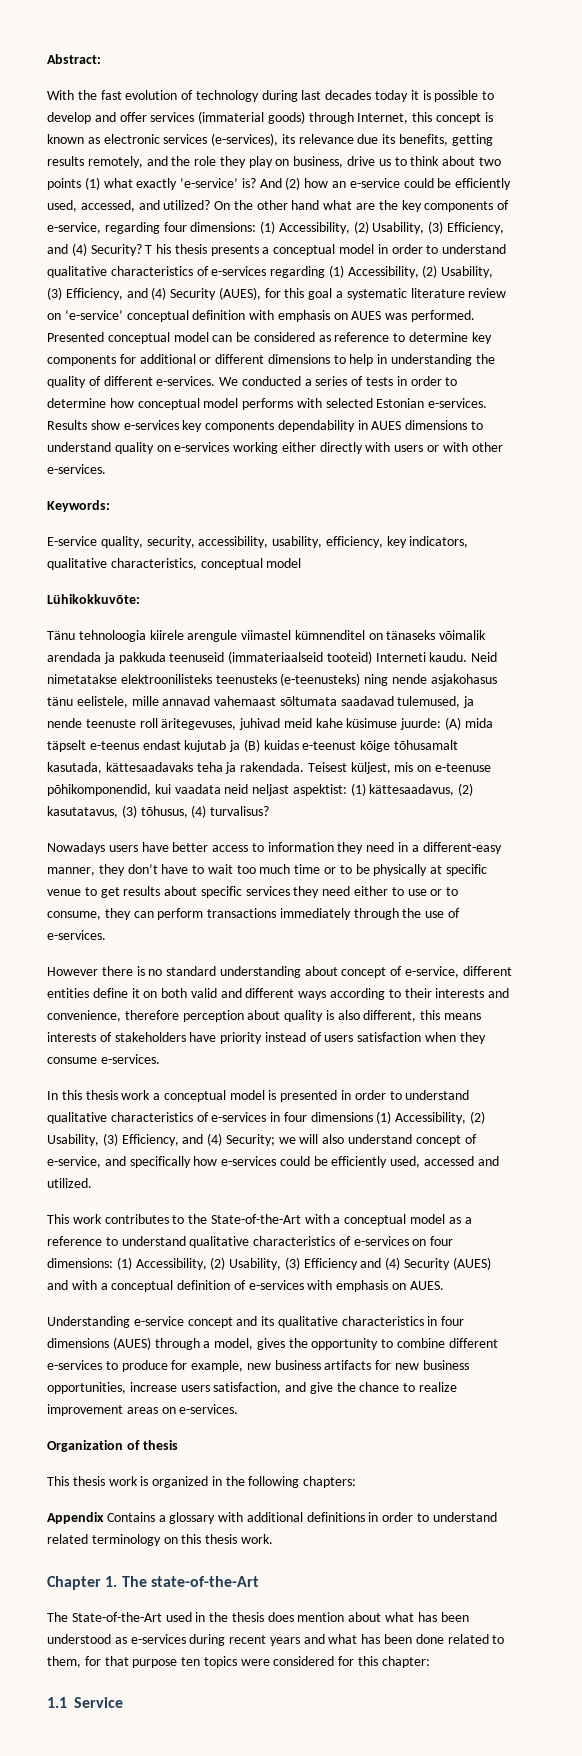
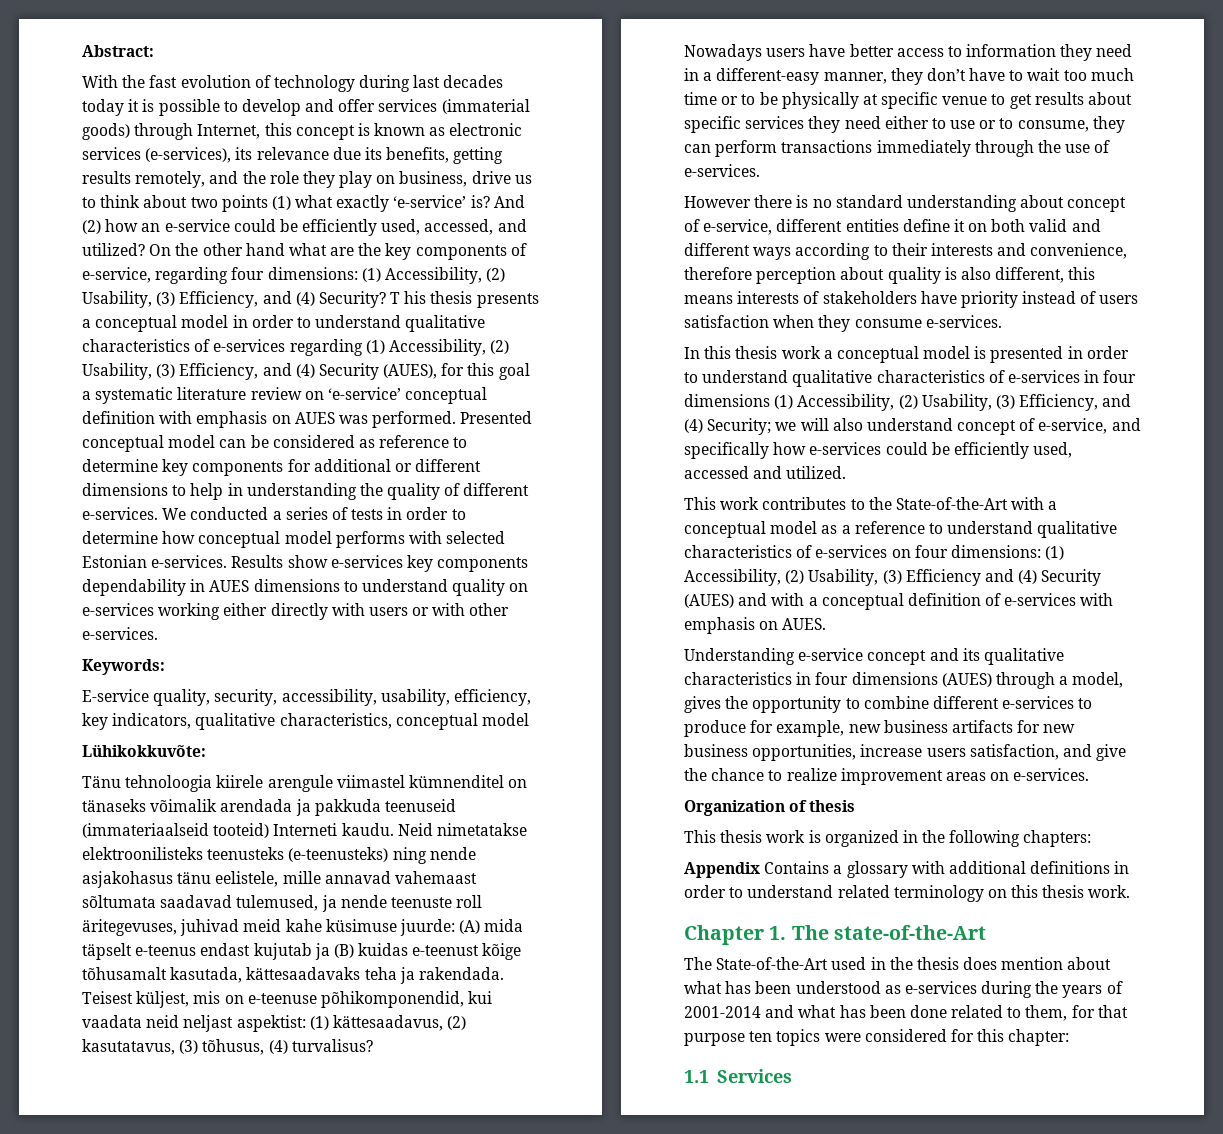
- The State-of-the-Art used in the thesis does mention about what has been understood as e-services during recent years and what has been done related to them, for that purpose ten topics were considered for this chapter:
+ The State-of-the-Art used in the thesis does mention about what has been understood as e-services during the years of 2001-2014 and what has been done related to them, for that purpose ten topics were considered for this chapter:
- 1.1 Service
+ 1.1 Services

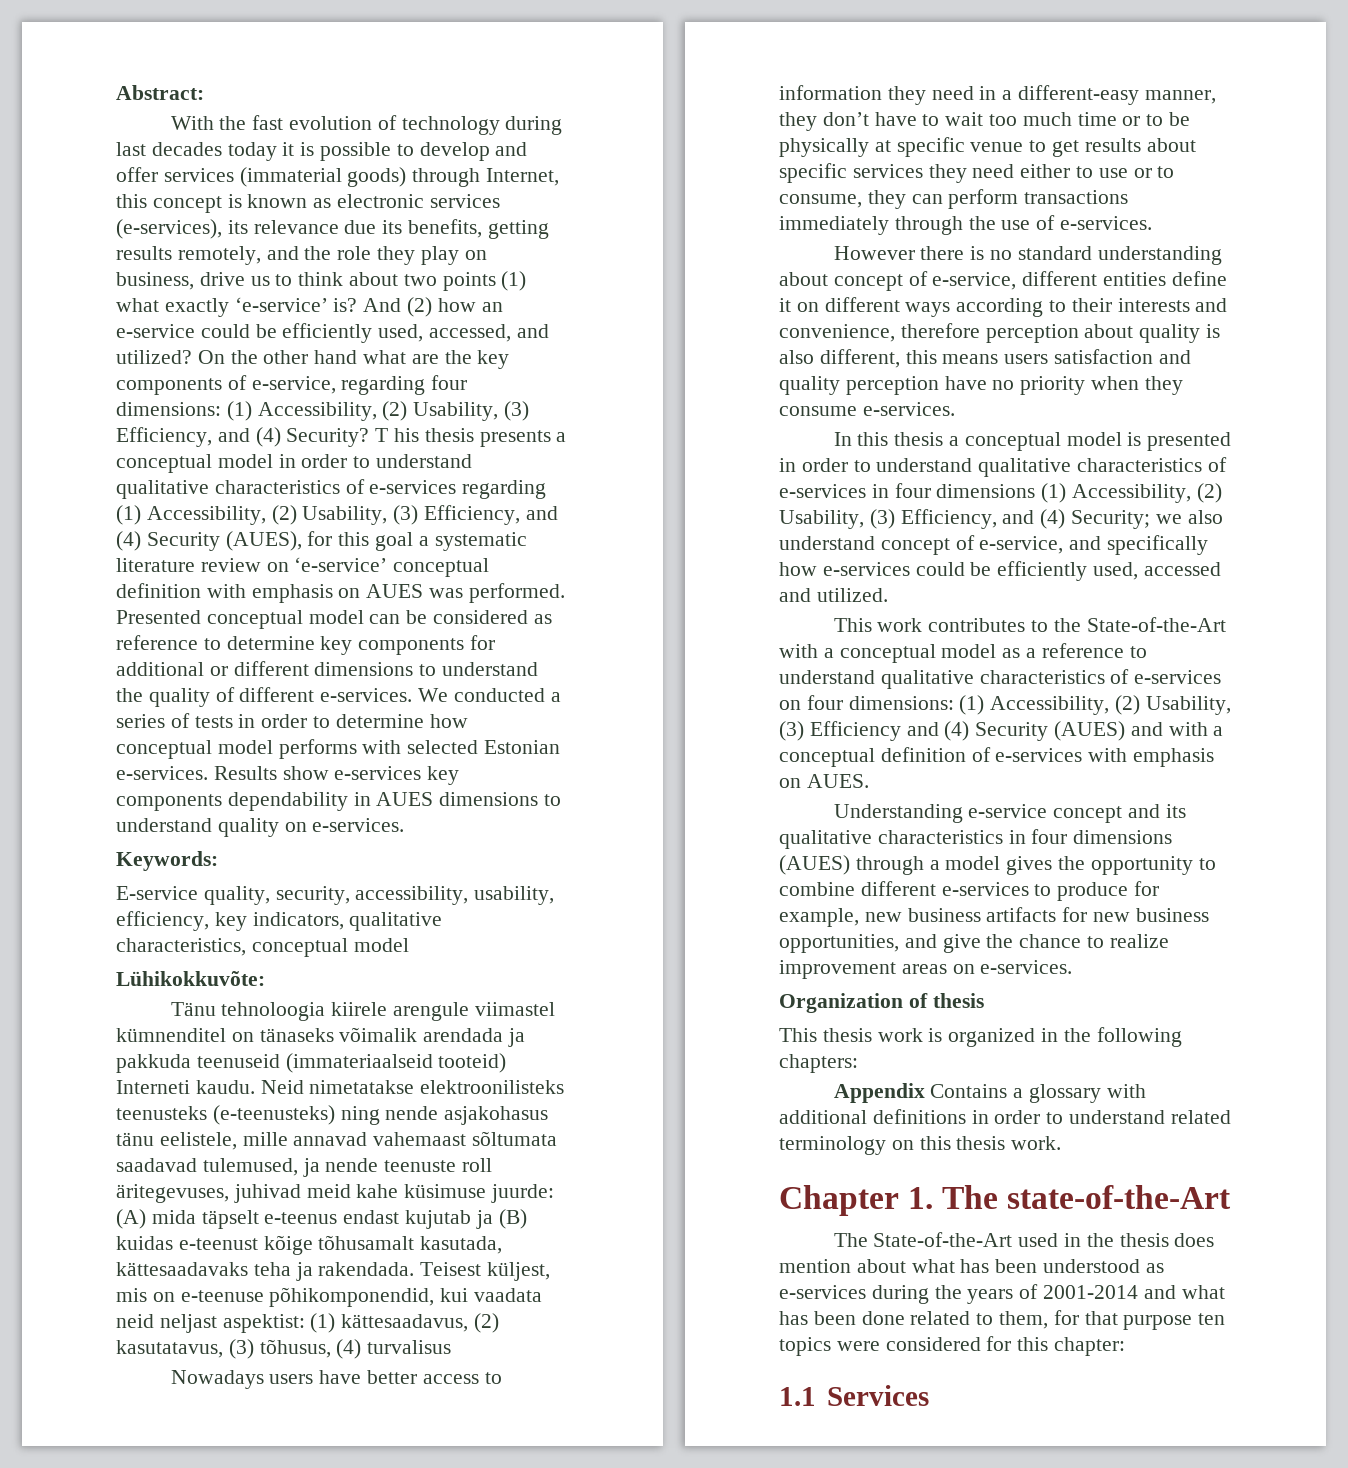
- Presented conceptual model can be considered as reference to determine key components for additional or different dimensions to help in understanding the quality of different e-services.
+ Presented conceptual model can be considered as reference to determine key components for additional or different dimensions to understand the quality of different e-services.
- Results show e-services key components dependability in AUES dimensions to understand quality on e-services working either directly with users or with other e-services.
+ Results show e-services key components dependability in AUES dimensions to understand quality on e-services.
- Teisest küljest, mis on e-teenuse põhikomponendid, kui vaadata neid neljast aspektist: (1) kättesaadavus, (2) kasutatavus, (3) tõhusus, (4) turvalisus?
+ Teisest küljest, mis on e-teenuse põhikomponendid, kui vaadata neid neljast aspektist: (1) kättesaadavus, (2) kasutatavus, (3) tõhusus, (4) turvalisus
- However there is no standard understanding about concept of e-service, different entities define it on both valid and different ways according to their interests and convenience, therefore perception about quality is also different, this means interests of stakeholders have priority instead of users satisfaction when they consume e-services.
+ However there is no standard understanding about concept of e-service, different entities define it on different ways according to their interests and convenience, therefore perception about quality is also different, this means users satisfaction and quality perception have no priority when they consume e-services.
- In this thesis work a conceptual model is presented in order to understand qualitative characteristics of e-services in four dimensions (1) Accessibility, (2) Usability, (3) Efficiency, and (4) Security; we will also understand concept of e-service, and specifically how e-services could be efficiently used, accessed and utilized.
+ In this thesis a conceptual model is presented in order to understand qualitative characteristics of e-services in four dimensions (1) Accessibility, (2) Usability, (3) Efficiency, and (4) Security; we also understand concept of e-service, and specifically how e-services could be efficiently used, accessed and utilized.
- Understanding e-service concept and its qualitative characteristics in four dimensions (AUES) through a model, gives the opportunity to combine different e-services to produce for example, new business artifacts for new business opportunities, increase users satisfaction, and give the chance to realize improvement areas on e-services.
+ Understanding e-service concept and its qualitative characteristics in four dimensions (AUES) through a model gives the opportunity to combine different e-services to produce for example, new business artifacts for new business opportunities, and give the chance to realize improvement areas on e-services.

